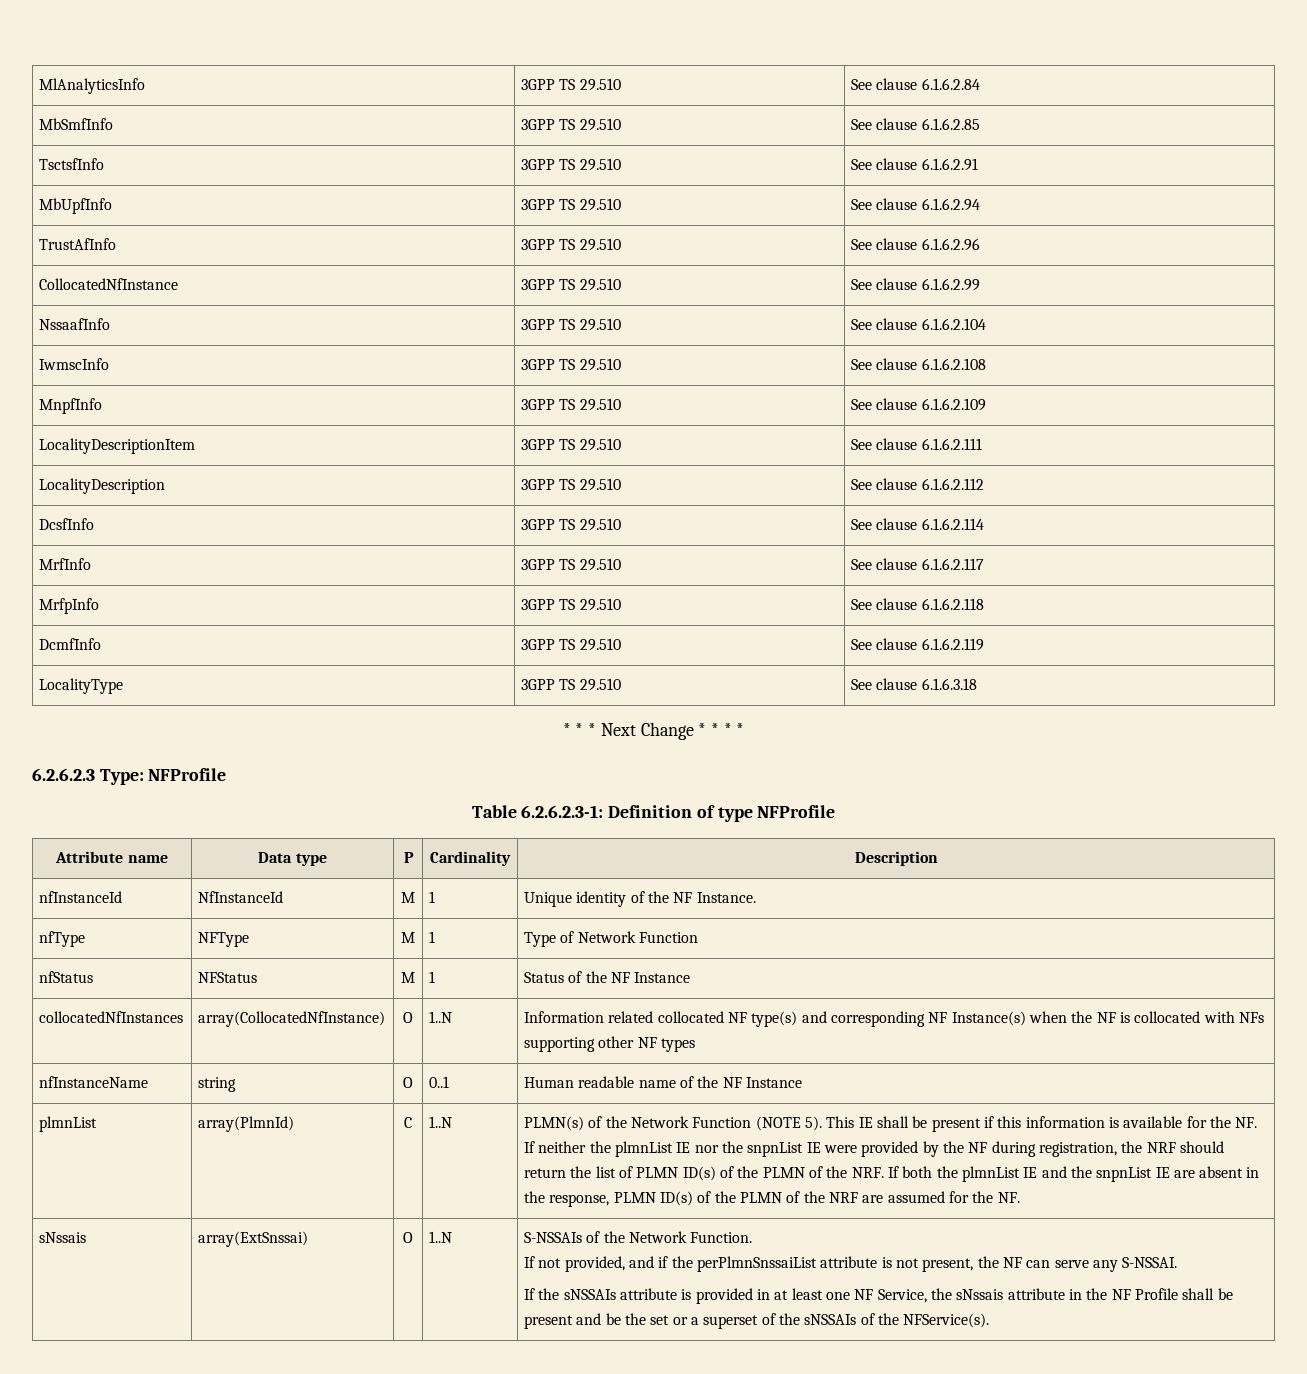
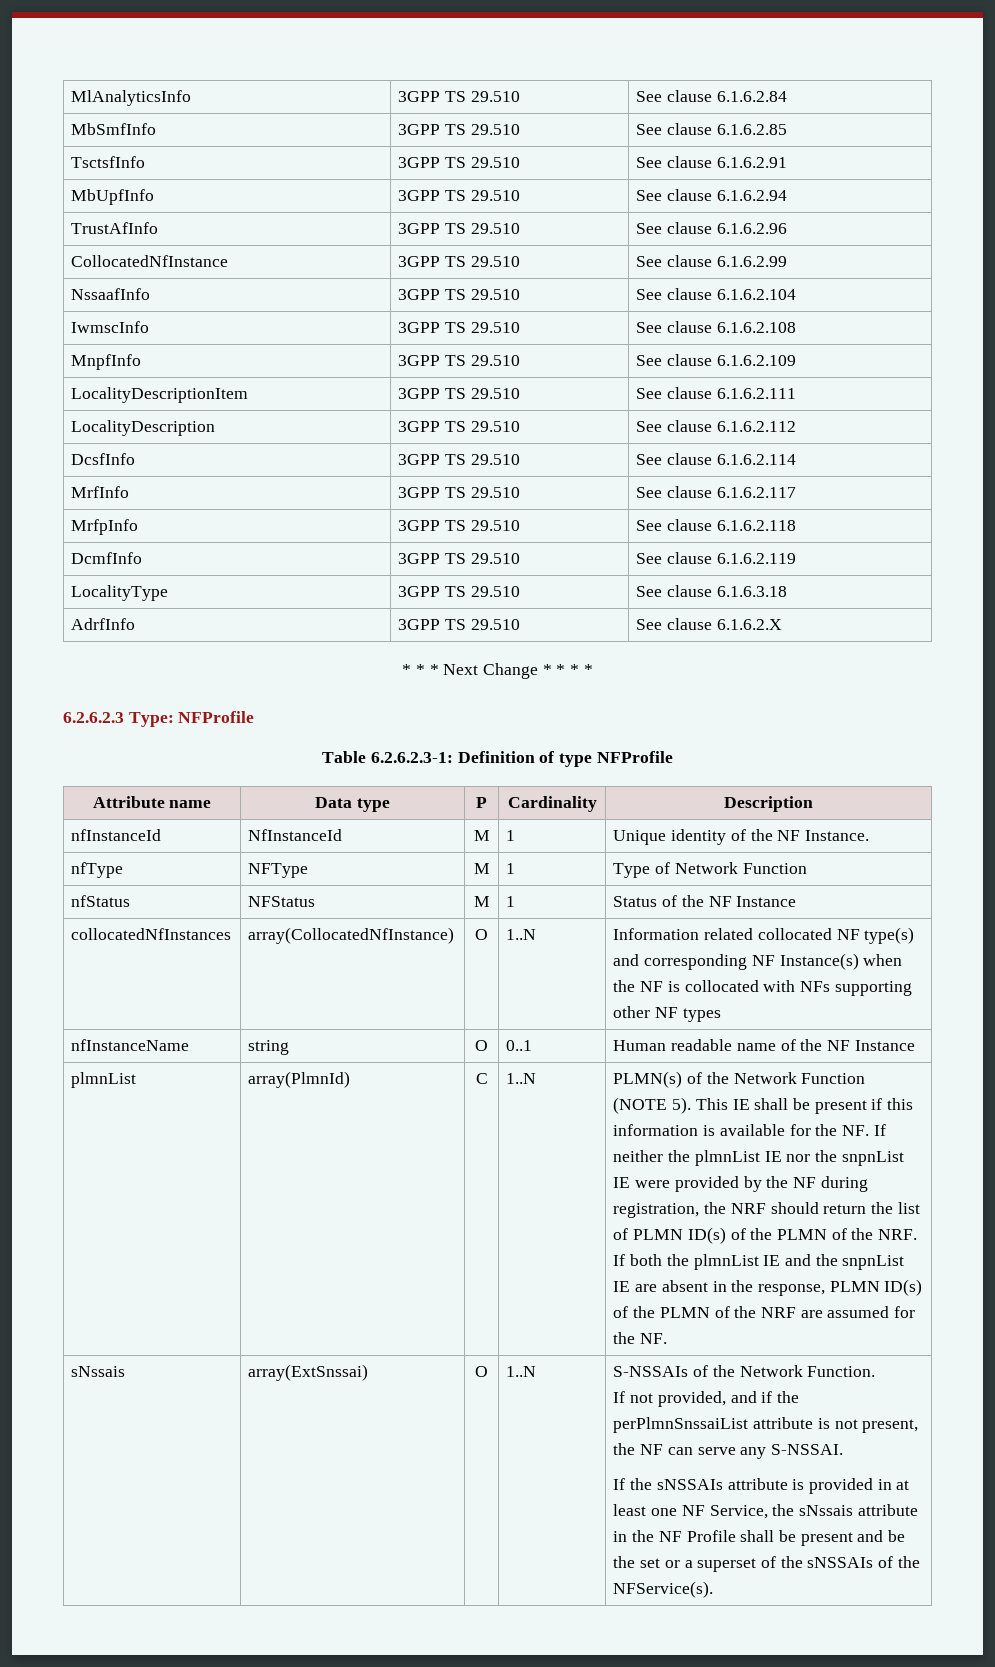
+ AdrfInfo | 3GPP TS 29.510 | See clause 6.1.6.2.X

